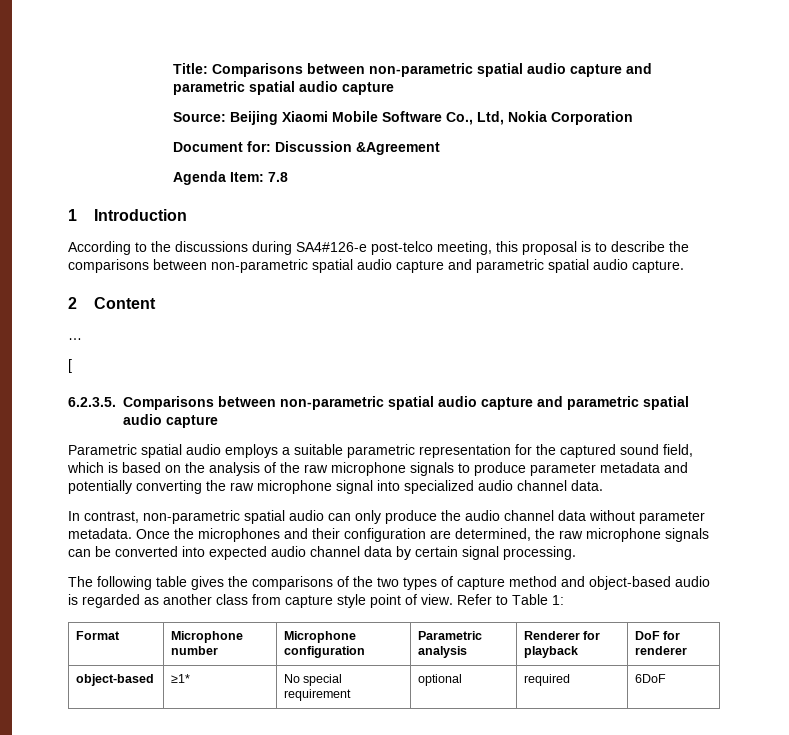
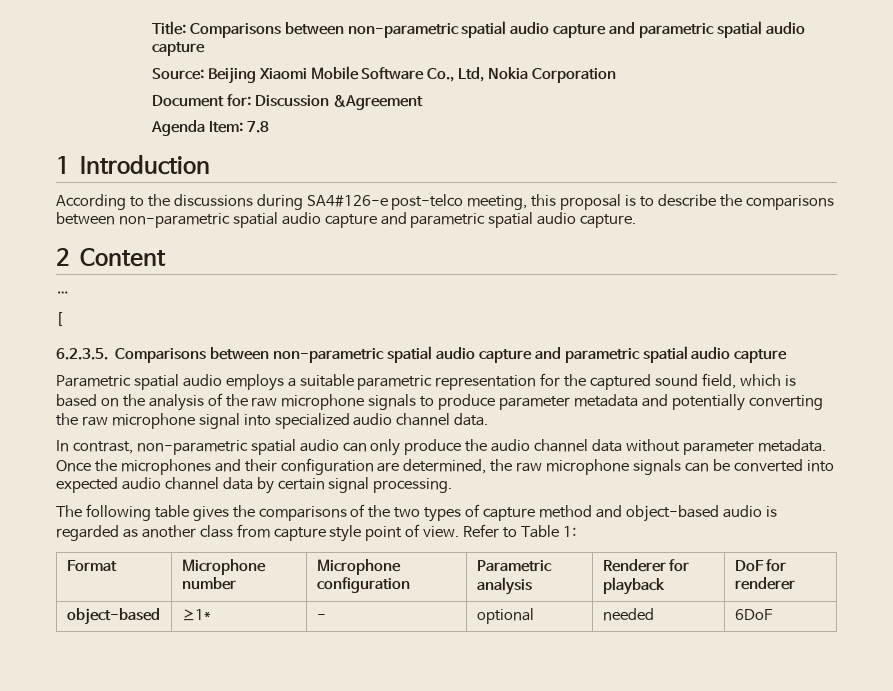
- object-based | ≥1* | No special requirement | optional | required | 6DoF
+ object-based | ≥1* | - | optional | needed | 6DoF

